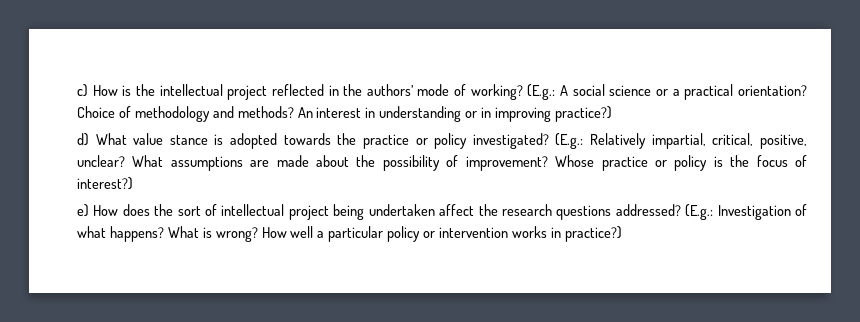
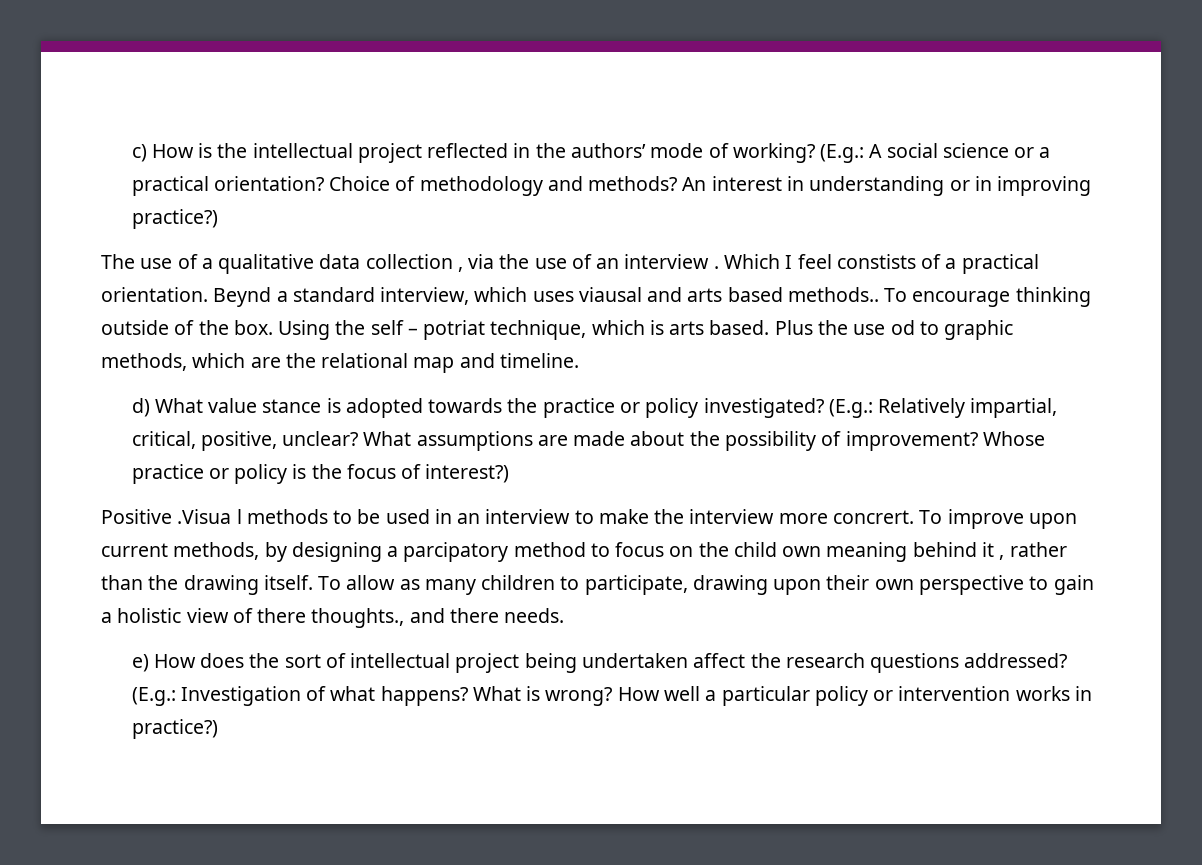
+ The use of a qualitative data collection , via the use of an interview . Which I feel constists of a practical orientation. Beynd a standard interview, which uses viausal and arts based methods.. To encourage thinking outside of the box. Using the self – potriat technique, which is arts based. Plus the use od to graphic methods, which are the relational map and timeline.
+ Positive .Visua l methods to be used in an interview to make the interview more concrert. To improve upon current methods, by designing a parcipatory method to focus on the child own meaning behind it , rather than the drawing itself. To allow as many children to participate, drawing upon their own perspective to gain a holistic view of there thoughts., and there needs.

